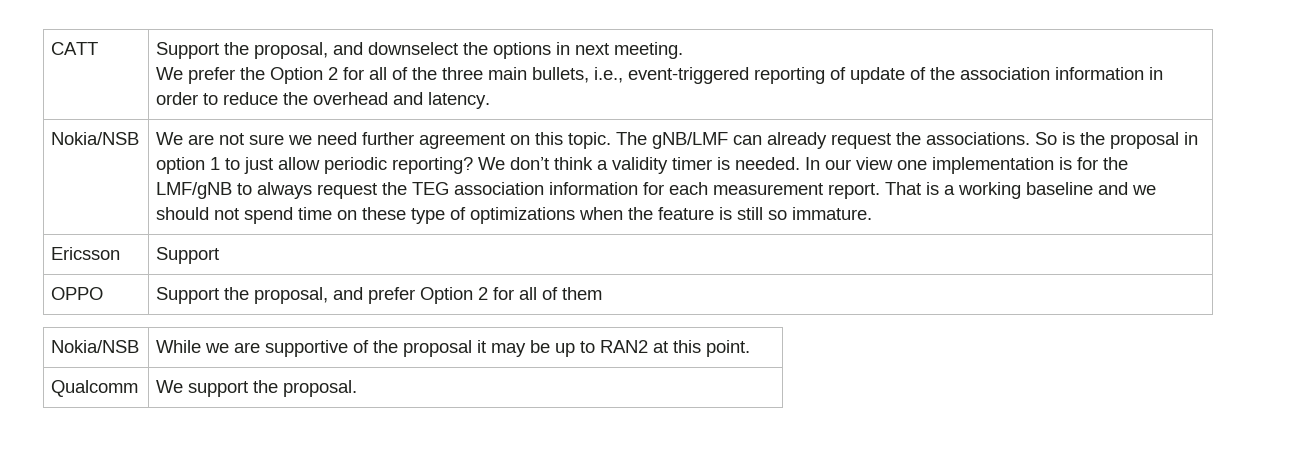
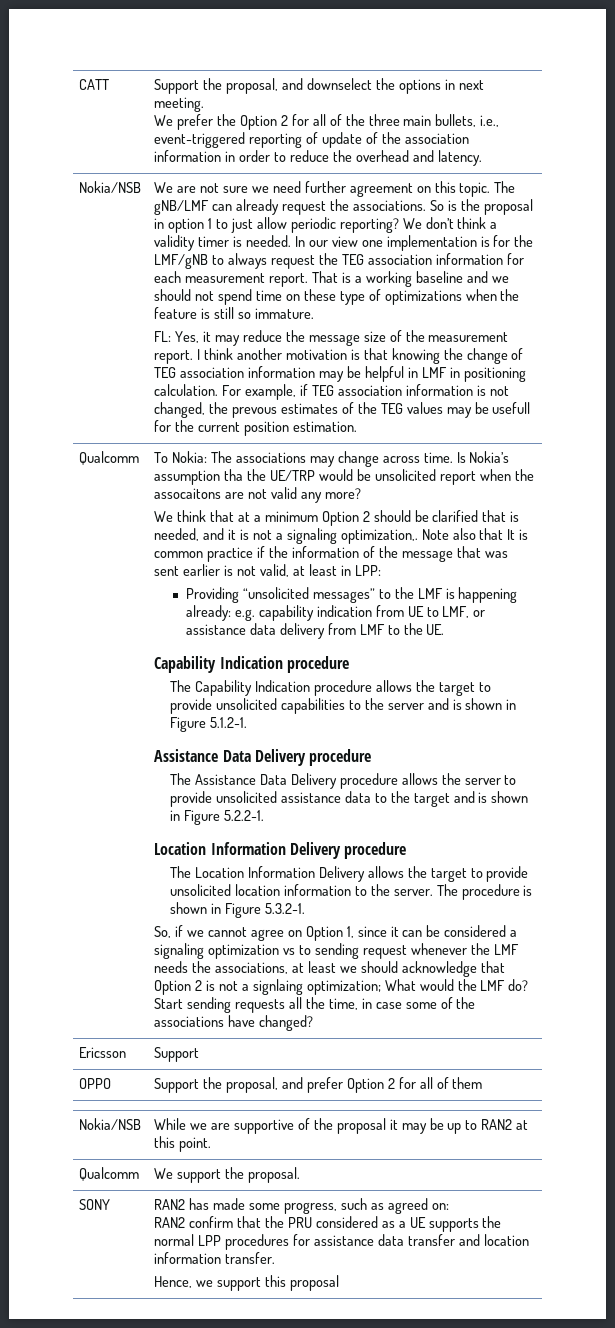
+ FL: Yes, it may reduce the message size of the measurement report. I think another motivation is that knowing the change of TEG association information may be helpful in LMF in positioning calculation. For example, if TEG association information is not changed, the prevous estimates of the TEG values may be usefull for the current position estimation.
+ Qualcomm | To Nokia: The associations may change across time. Is Nokia’s assumption tha the UE/TRP would be unsolicited report when the assocaitons are not valid any more?
+ We think that at a minimum Option 2 should be clarified that is needed, and it is not a signaling optimization,. Note also that It is common practice if the information of the message that was sent earlier is not valid, at least in LPP:
+ Providing “unsolicited messages” to the LMF is happening already: e.g. capability indication from UE to LMF, or assistance data delivery from LMF to the UE.
+ Capability Indication procedure
+ The Capability Indication procedure allows the target to provide unsolicited capabilities to the server and is shown in Figure 5.1.2-1.
+ Assistance Data Delivery procedure
+ The Assistance Data Delivery procedure allows the server to provide unsolicited assistance data to the target and is shown in Figure 5.2.2-1.
+ Location Information Delivery procedure
+ The Location Information Delivery allows the target to provide unsolicited location information to the server. The procedure is shown in Figure 5.3.2-1.
+ So, if we cannot agree on Option 1, since it can be considered a signaling optimization vs to sending request whenever the LMF needs the associations, at least we should acknowledge that Option 2 is not a signlaing optimization; What would the LMF do? Start sending requests all the time, in case some of the associations have changed?
+ SONY | RAN2 has made some progress, such as agreed on:
+ RAN2 confirm that the PRU considered as a UE supports the normal LPP procedures for assistance data transfer and location information transfer.
+ Hence, we support this proposal

